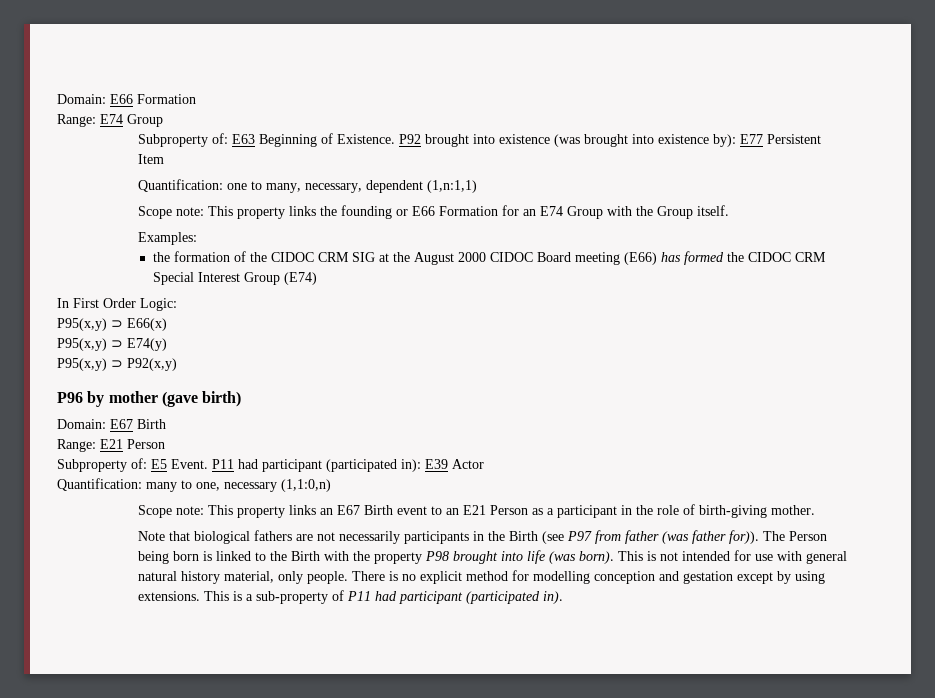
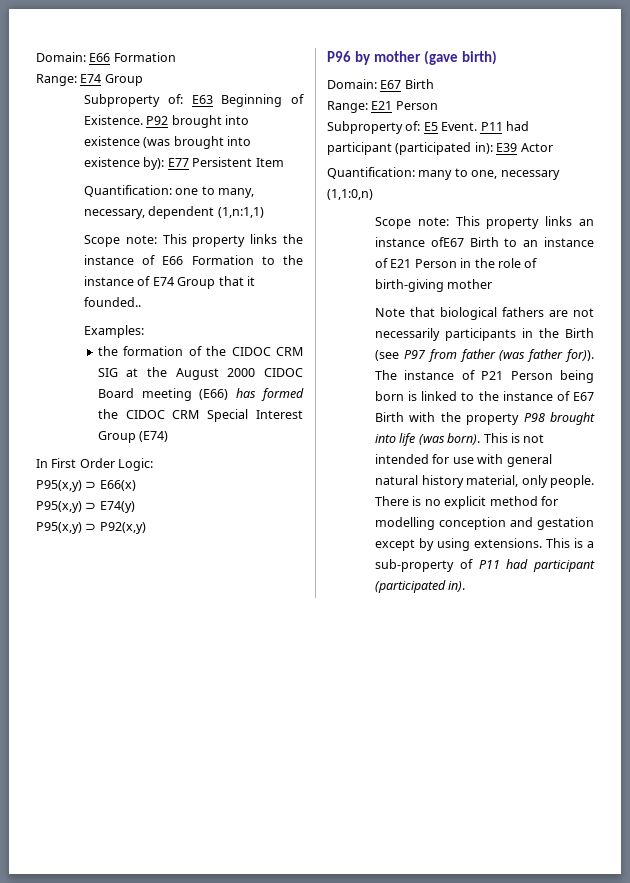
- Scope note: This property links the founding or E66 Formation for an E74 Group with the Group itself.
+ Scope note: This property links the instance of E66 Formation to the instance of E74 Group that it founded..
- Scope note: This property links an E67 Birth event to an E21 Person as a participant in the role of birth-giving mother.
+ Scope note: This property links an instance ofE67 Birth to an instance of E21 Person in the role of birth-giving mother
- The Person being born is linked to the Birth with the property P98 brought into life (was born).
+ The instance of P21 Person being born is linked to the instance of E67 Birth with the property P98 brought into life (was born).

